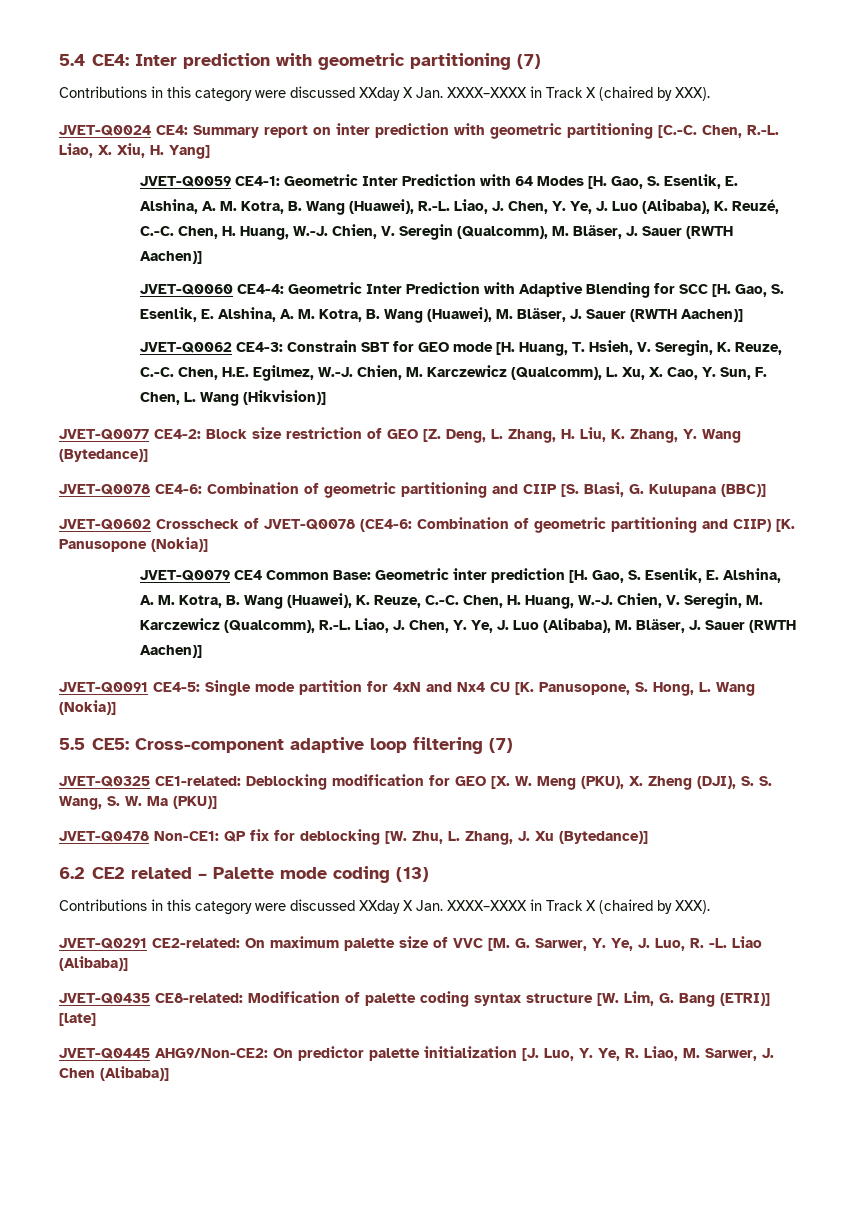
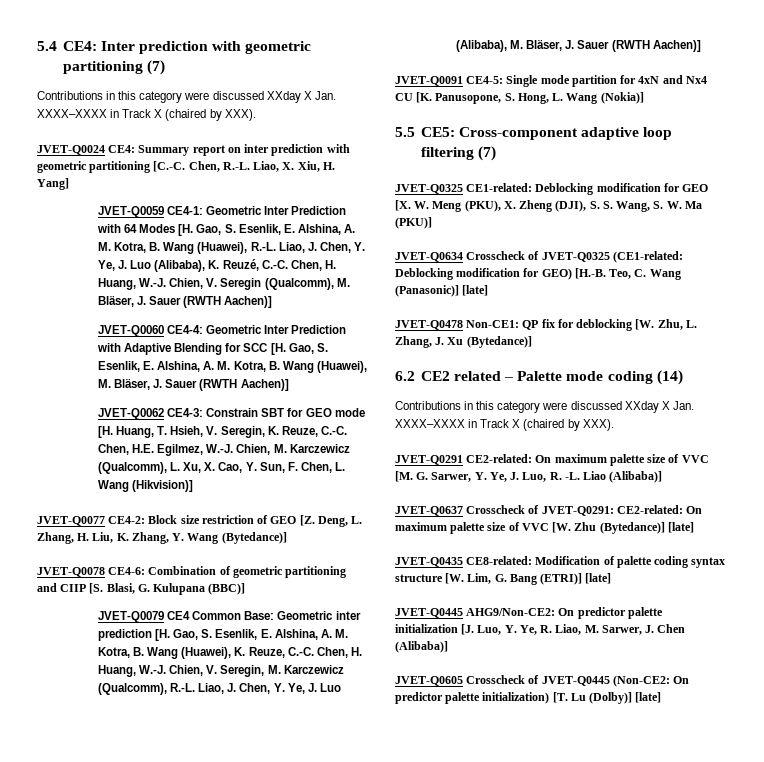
- JVET-Q0602 Crosscheck of JVET-Q0078 (CE4-6: Combination of geometric partitioning and CIIP) [K. Panusopone (Nokia)]
+ JVET-Q0634 Crosscheck of JVET-Q0325 (CE1-related: Deblocking modification for GEO) [H.-B. Teo, C. Wang (Panasonic)] [late]
- 6.2 CE2 related – Palette mode coding (13)
+ 6.2 CE2 related – Palette mode coding (14)
+ JVET-Q0637 Crosscheck of JVET-Q0291: CE2-related: On maximum palette size of VVC [W. Zhu (Bytedance)] [late]
+ JVET-Q0605 Crosscheck of JVET-Q0445 (Non-CE2: On predictor palette initialization) [T. Lu (Dolby)] [late]

